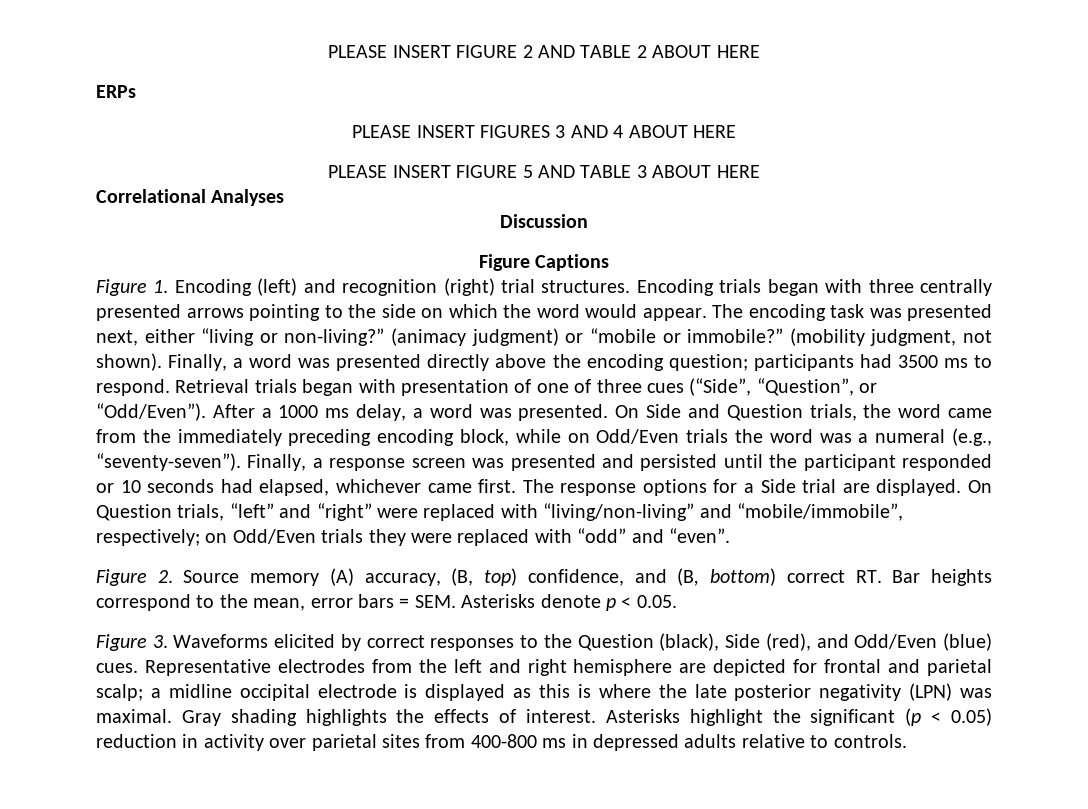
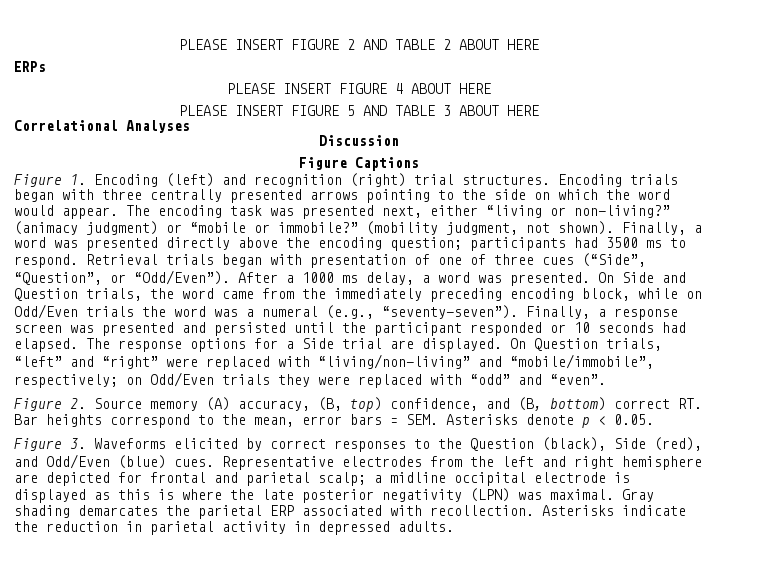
- PLEASE INSERT FIGURES 3 AND 4 ABOUT HERE
+ PLEASE INSERT FIGURE 4 ABOUT HERE
- Finally, a response screen was presented and persisted until the participant responded or 10 seconds had elapsed, whichever came first.
+ Finally, a response screen was presented and persisted until the participant responded or 10 seconds had elapsed.
- Gray shading highlights the effects of interest. Asterisks highlight the significant (p < 0.05) reduction in activity over parietal sites from 400-800 ms in depressed adults relative to controls.
+ Gray shading demarcates the parietal ERP associated with recollection. Asterisks indicate the reduction in parietal activity in depressed adults.

